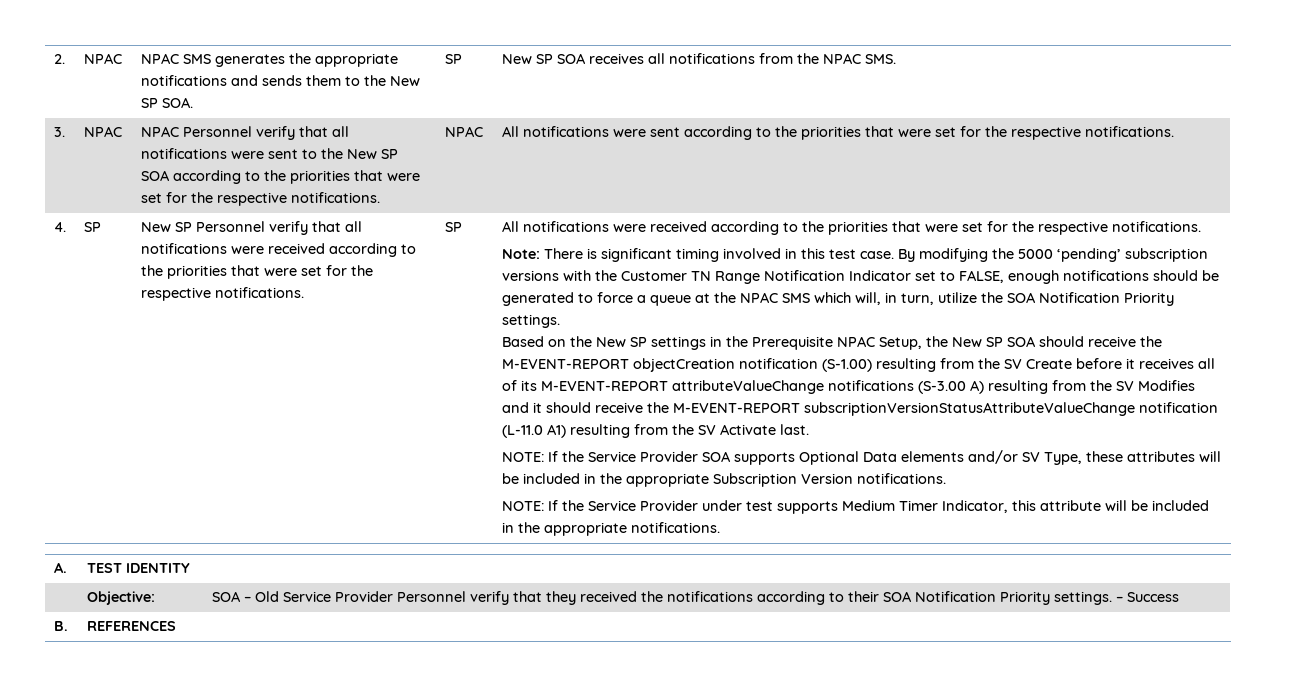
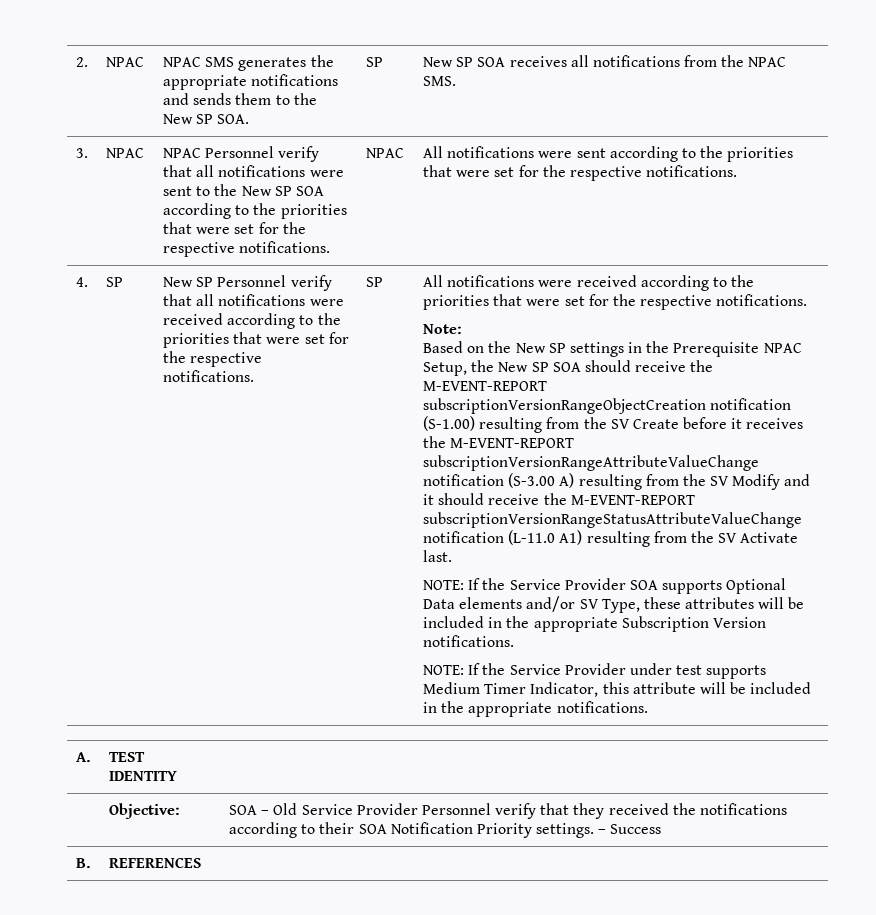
- Note: There is significant timing involved in this test case. By modifying the 5000 ‘pending’ subscription versions with the Customer TN Range Notification Indicator set to FALSE, enough notifications should be generated to force a queue at the NPAC SMS which will, in turn, utilize the SOA Notification Priority settings.
+ Note:
- Based on the New SP settings in the Prerequisite NPAC Setup, the New SP SOA should receive the M-EVENT-REPORT objectCreation notification (S-1.00) resulting from the SV Create before it receives all of its M-EVENT-REPORT attributeValueChange notifications (S-3.00 A) resulting from the SV Modifies and it should receive the M-EVENT-REPORT subscriptionVersionStatusAttributeValueChange notification (L-11.0 A1) resulting from the SV Activate last.
+ Based on the New SP settings in the Prerequisite NPAC Setup, the New SP SOA should receive the M-EVENT-REPORT subscriptionVersionRangeObjectCreation notification (S-1.00) resulting from the SV Create before it receives the M-EVENT-REPORT subscriptionVersionRangeAttributeValueChange notification (S-3.00 A) resulting from the SV Modify and it should receive the M-EVENT-REPORT subscriptionVersionRangeStatusAttributeValueChange notification (L-11.0 A1) resulting from the SV Activate last.

